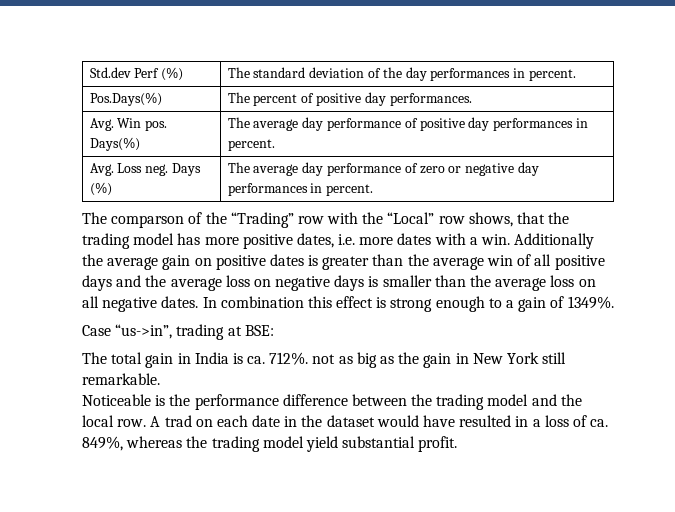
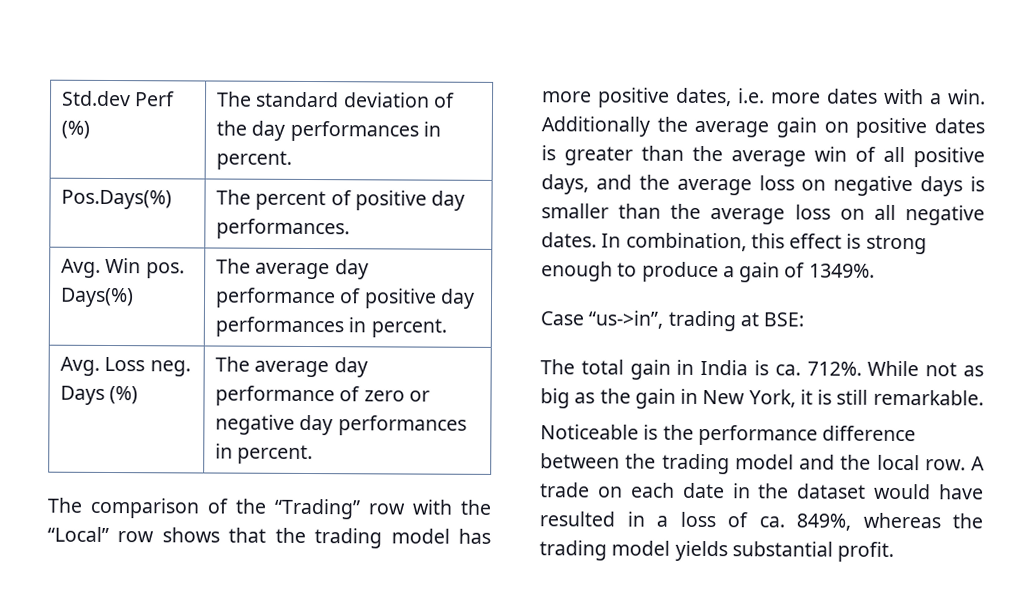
- The comparson of the “Trading” row with the “Local” row shows, that the trading model has more positive dates, i.e. more dates with a win.
+ The comparison of the “Trading” row with the “Local” row shows that the trading model has more positive dates, i.e. more dates with a win.
- Additionally the average gain on positive dates is greater than the average win of all positive days and the average loss on negative days is smaller than the average loss on all negative dates.
+ Additionally the average gain on positive dates is greater than the average win of all positive days, and the average loss on negative days is smaller than the average loss on all negative dates.
- In combination this effect is strong enough to a gain of 1349%.
+ In combination, this effect is strong enough to produce a gain of 1349%.
- The total gain in India is ca. 712%. not as big as the gain in New York still remarkable.
+ The total gain in India is ca. 712%. While not as big as the gain in New York, it is still remarkable.
- A trad on each date in the dataset would have resulted in a loss of ca. 849%, whereas the trading model yield substantial profit.
+ A trade on each date in the dataset would have resulted in a loss of ca. 849%, whereas the trading model yields substantial profit.

